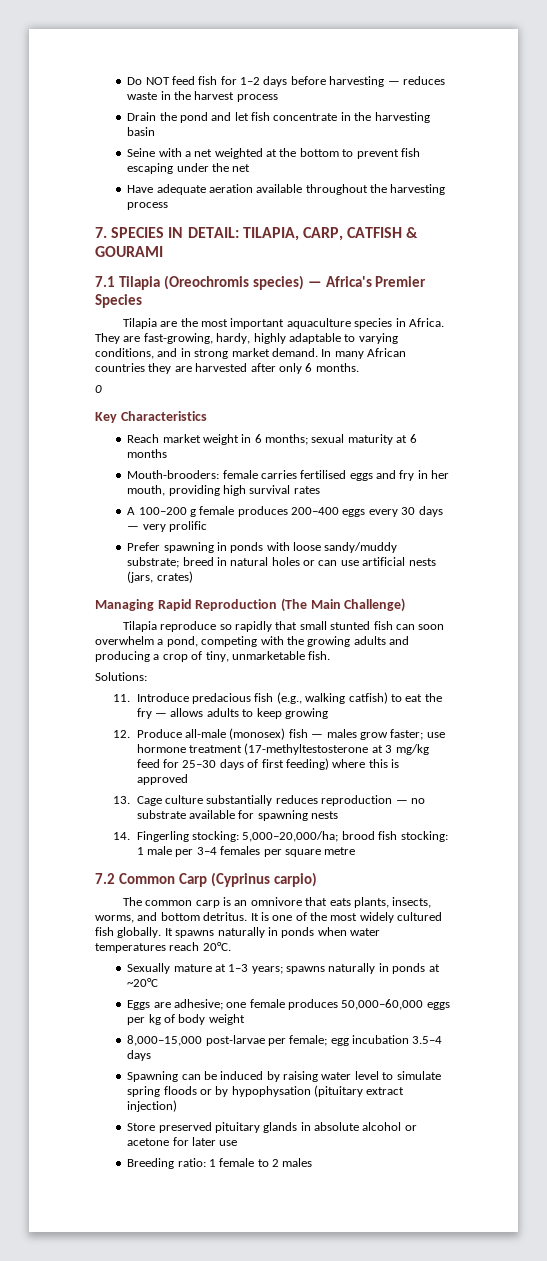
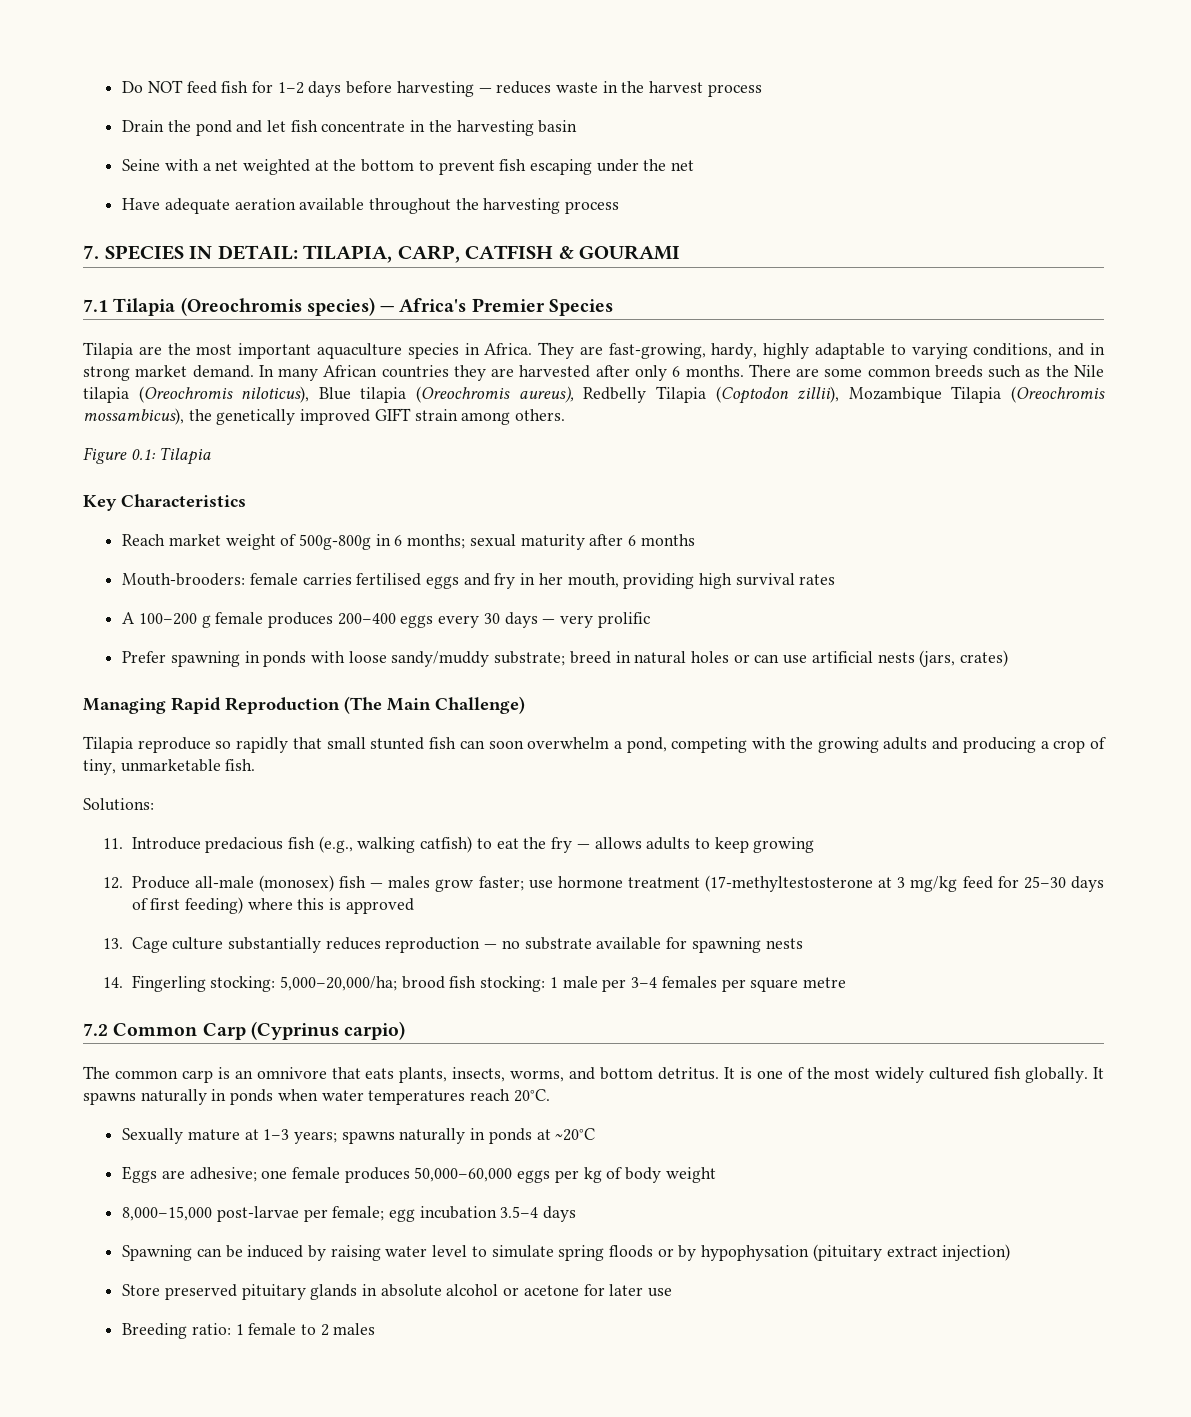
- In many African countries they are harvested after only 6 months.
- 0
+ In many African countries they are harvested after only 6 months. There are some common breeds such as the Nile tilapia (Oreochromis niloticus), Blue tilapia (Oreochromis aureus), Redbelly Tilapia (Coptodon zillii), Mozambique Tilapia (Oreochromis mossambicus), the genetically improved GIFT strain among others.
+ Figure 0.1: Tilapia
- Reach market weight in 6 months; sexual maturity at 6 months
+ Reach market weight of 500g-800g in 6 months; sexual maturity after 6 months

